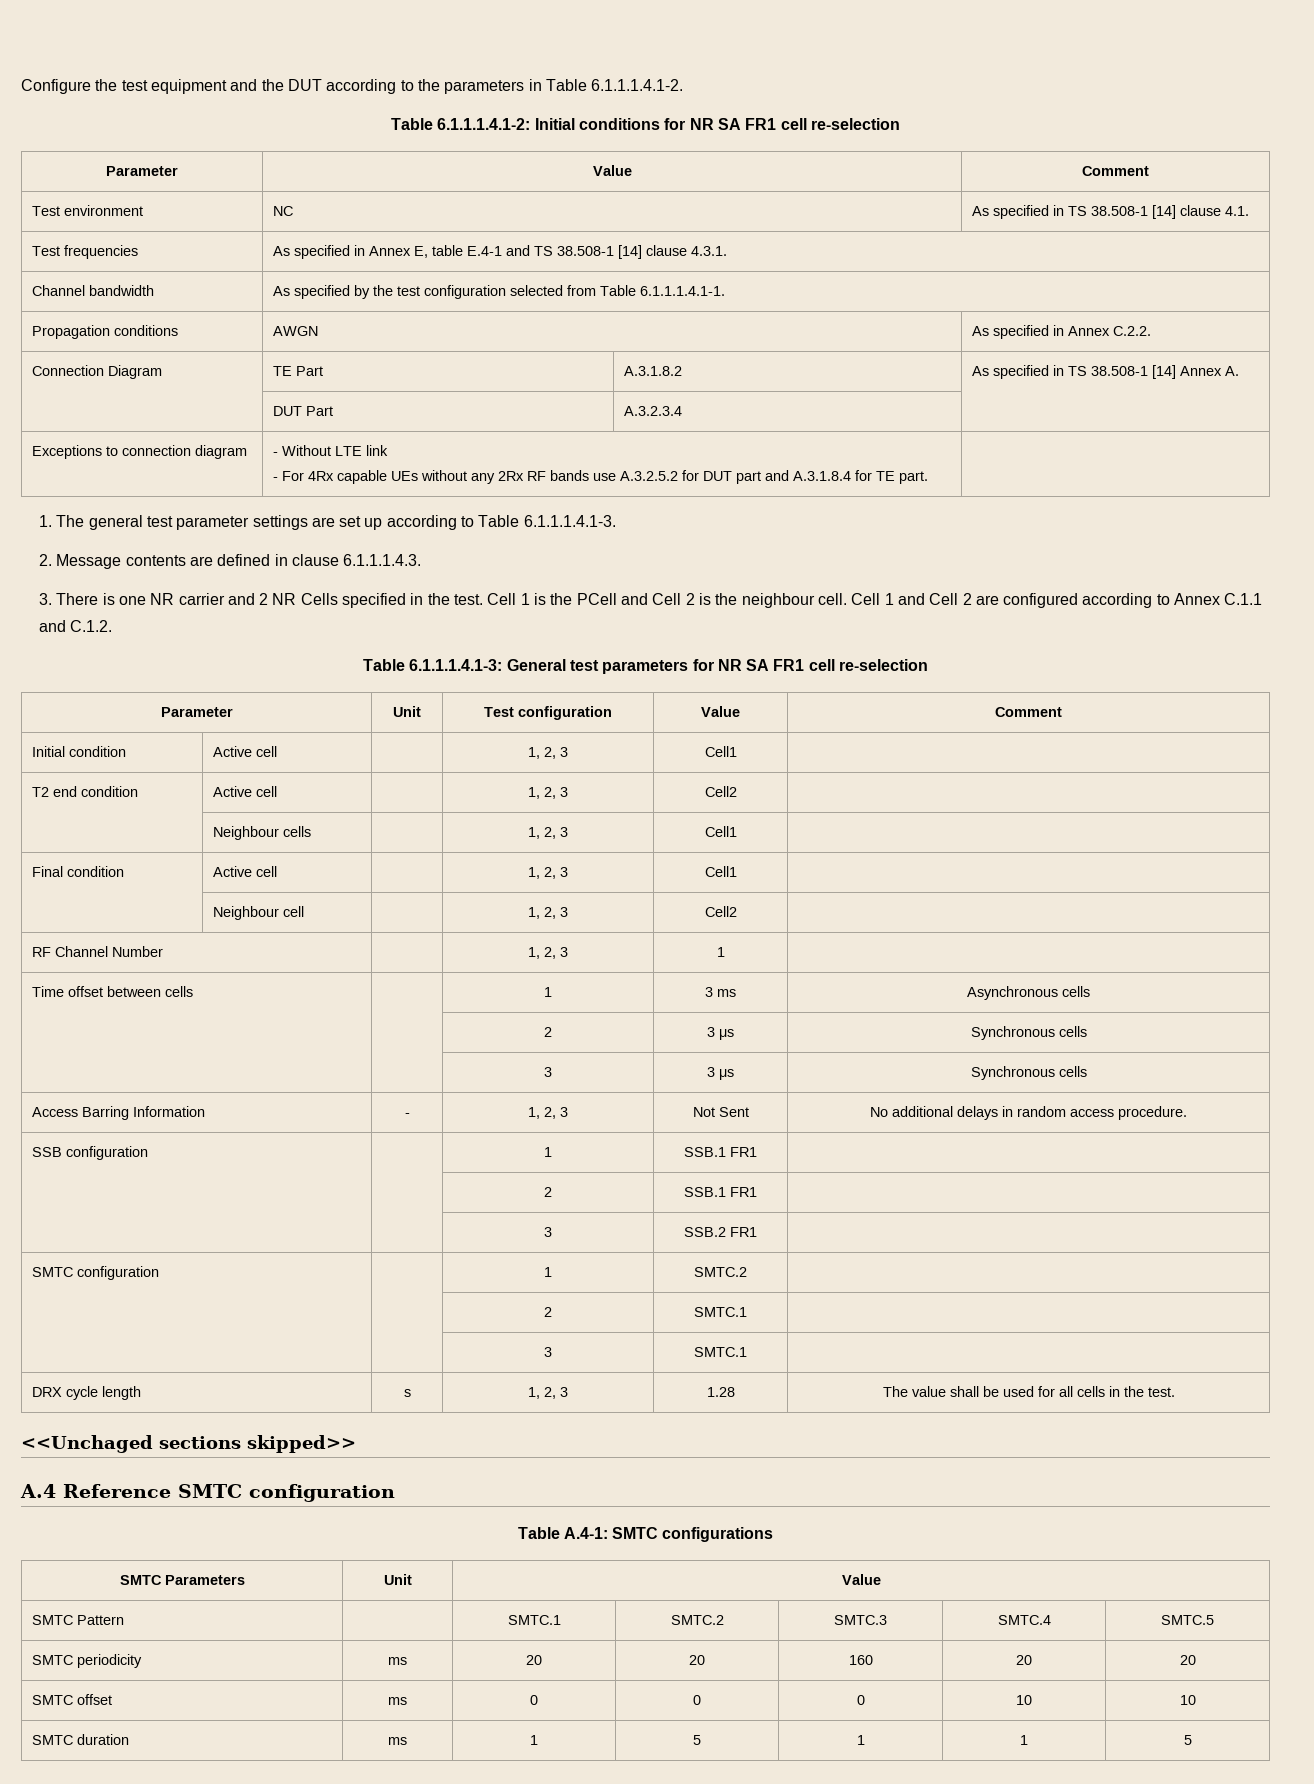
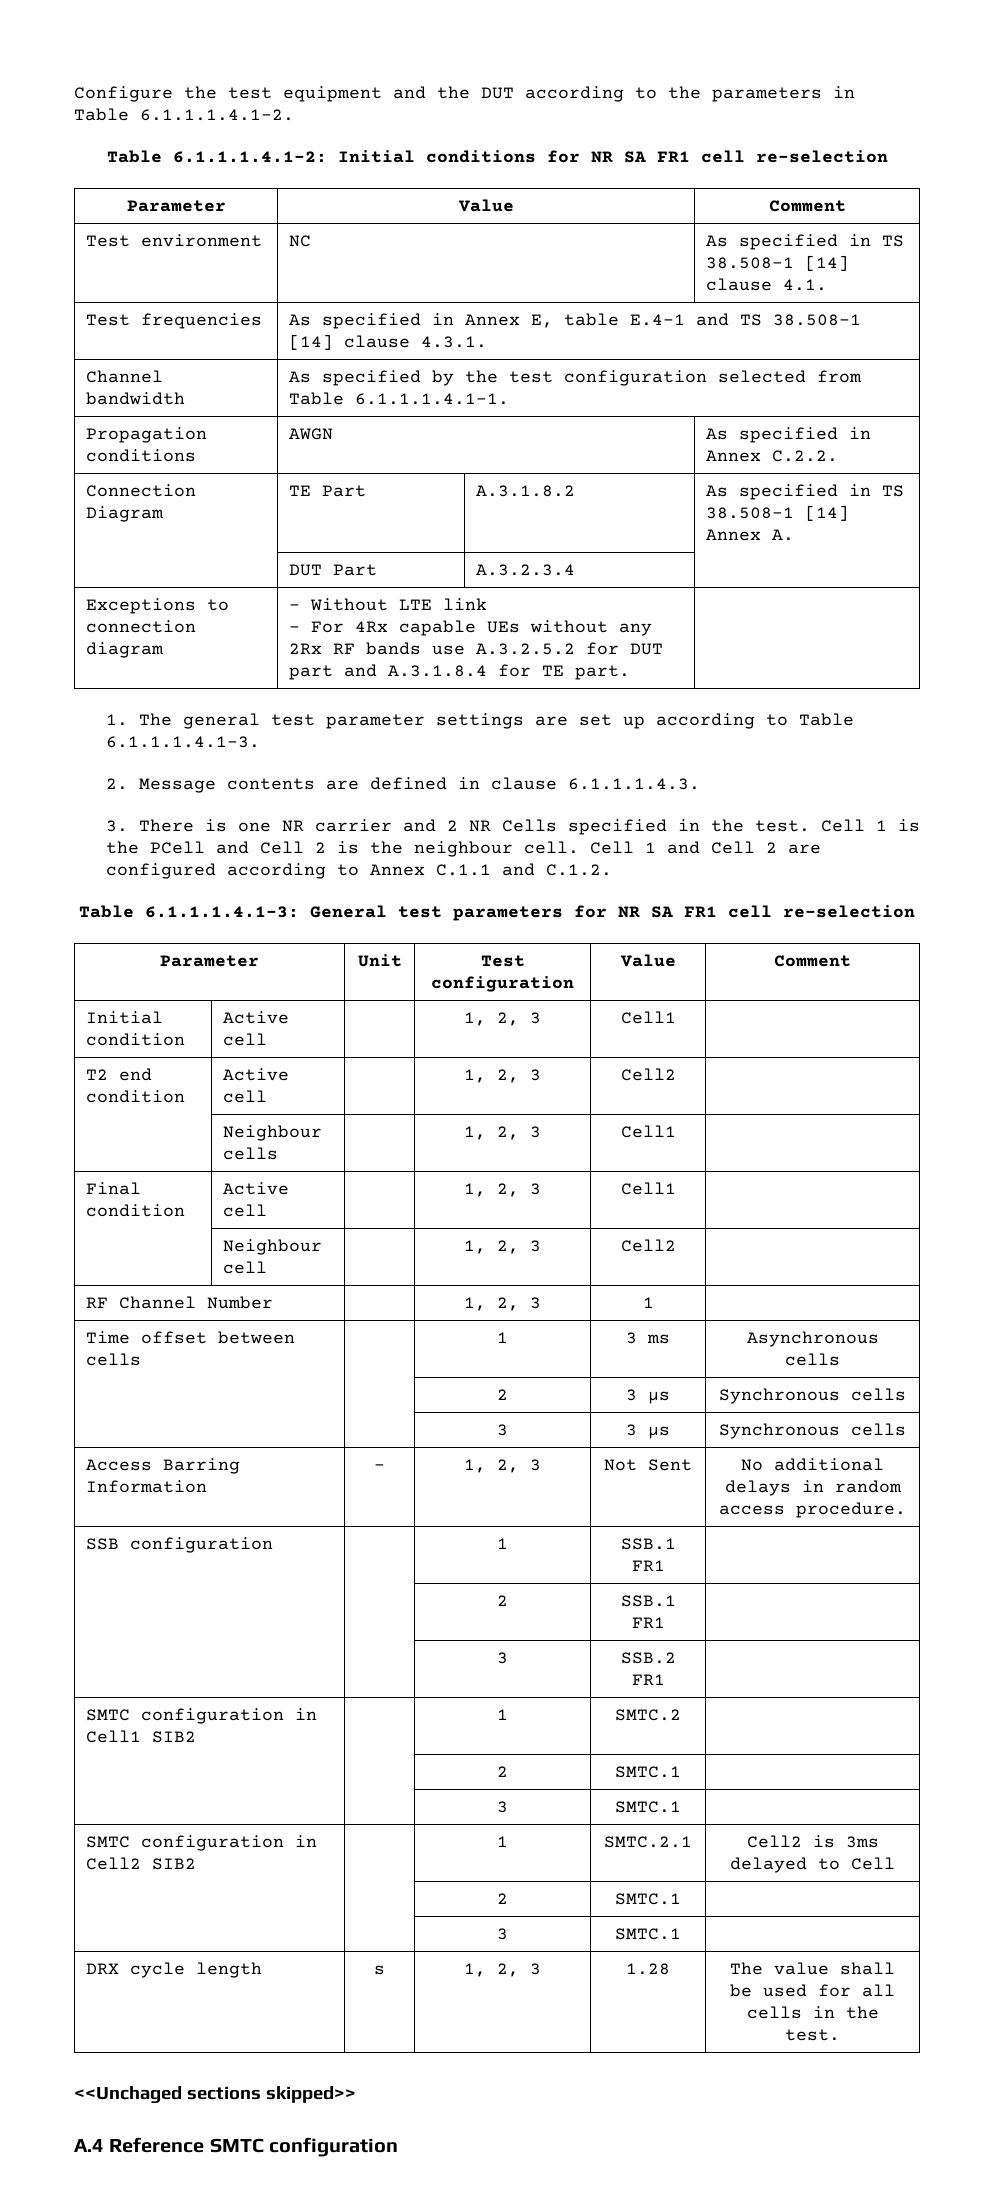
- SMTC configuration | | 1 | SMTC.2 |
+ SMTC configuration in Cell1 SIB2 | | 1 | SMTC.2 |
+ SMTC configuration in Cell2 SIB2 | | 1 | SMTC.2.1 | Cell2 is 3ms delayed to Cell
+ | | 2 | SMTC.1 |
+ | | 3 | SMTC.1 |
- Table A.4-1: SMTC configurations
- SMTC Parameters | Unit | Value
- SMTC Pattern | | SMTC.1 | SMTC.2 | SMTC.3 | SMTC.4 | SMTC.5
- SMTC periodicity | ms | 20 | 20 | 160 | 20 | 20
- SMTC offset | ms | 0 | 0 | 0 | 10 | 10
- SMTC duration | ms | 1 | 5 | 1 | 1 | 5

